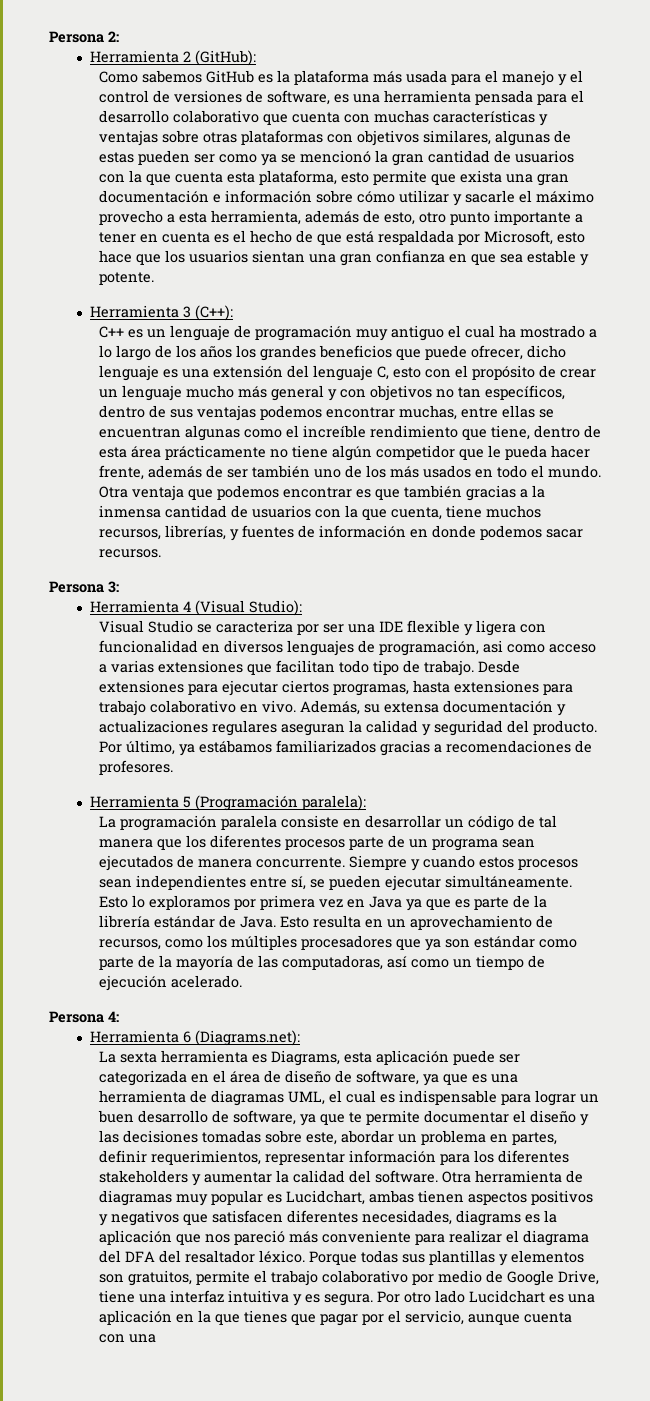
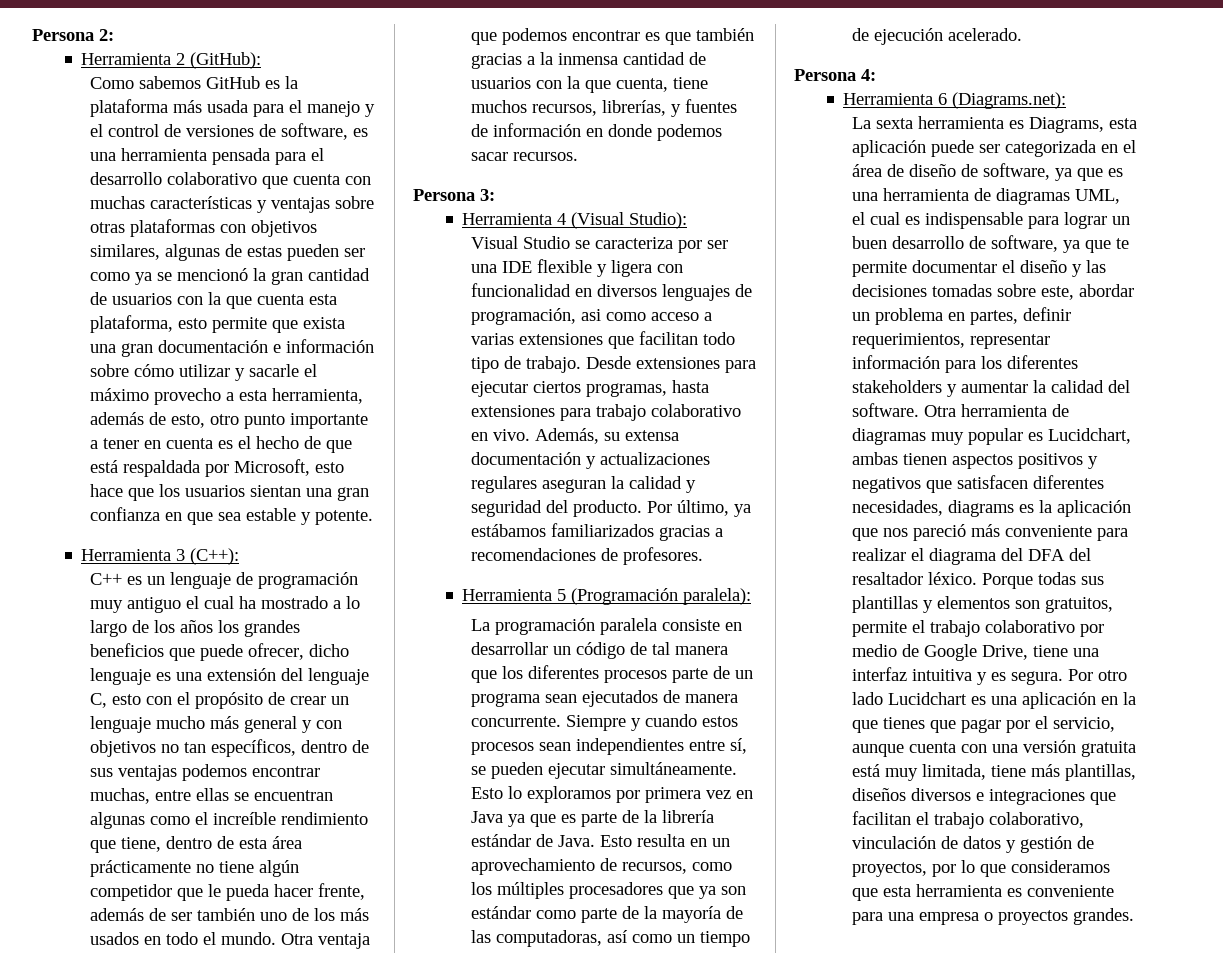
- Por otro lado Lucidchart es una aplicación en la que tienes que pagar por el servicio, aunque cuenta con una
+ Por otro lado Lucidchart es una aplicación en la que tienes que pagar por el servicio, aunque cuenta con una versión gratuita está muy limitada, tiene más plantillas, diseños diversos e integraciones que facilitan el trabajo colaborativo, vinculación de datos y gestión de proyectos, por lo que consideramos que esta herramienta es conveniente para una empresa o proyectos grandes.

